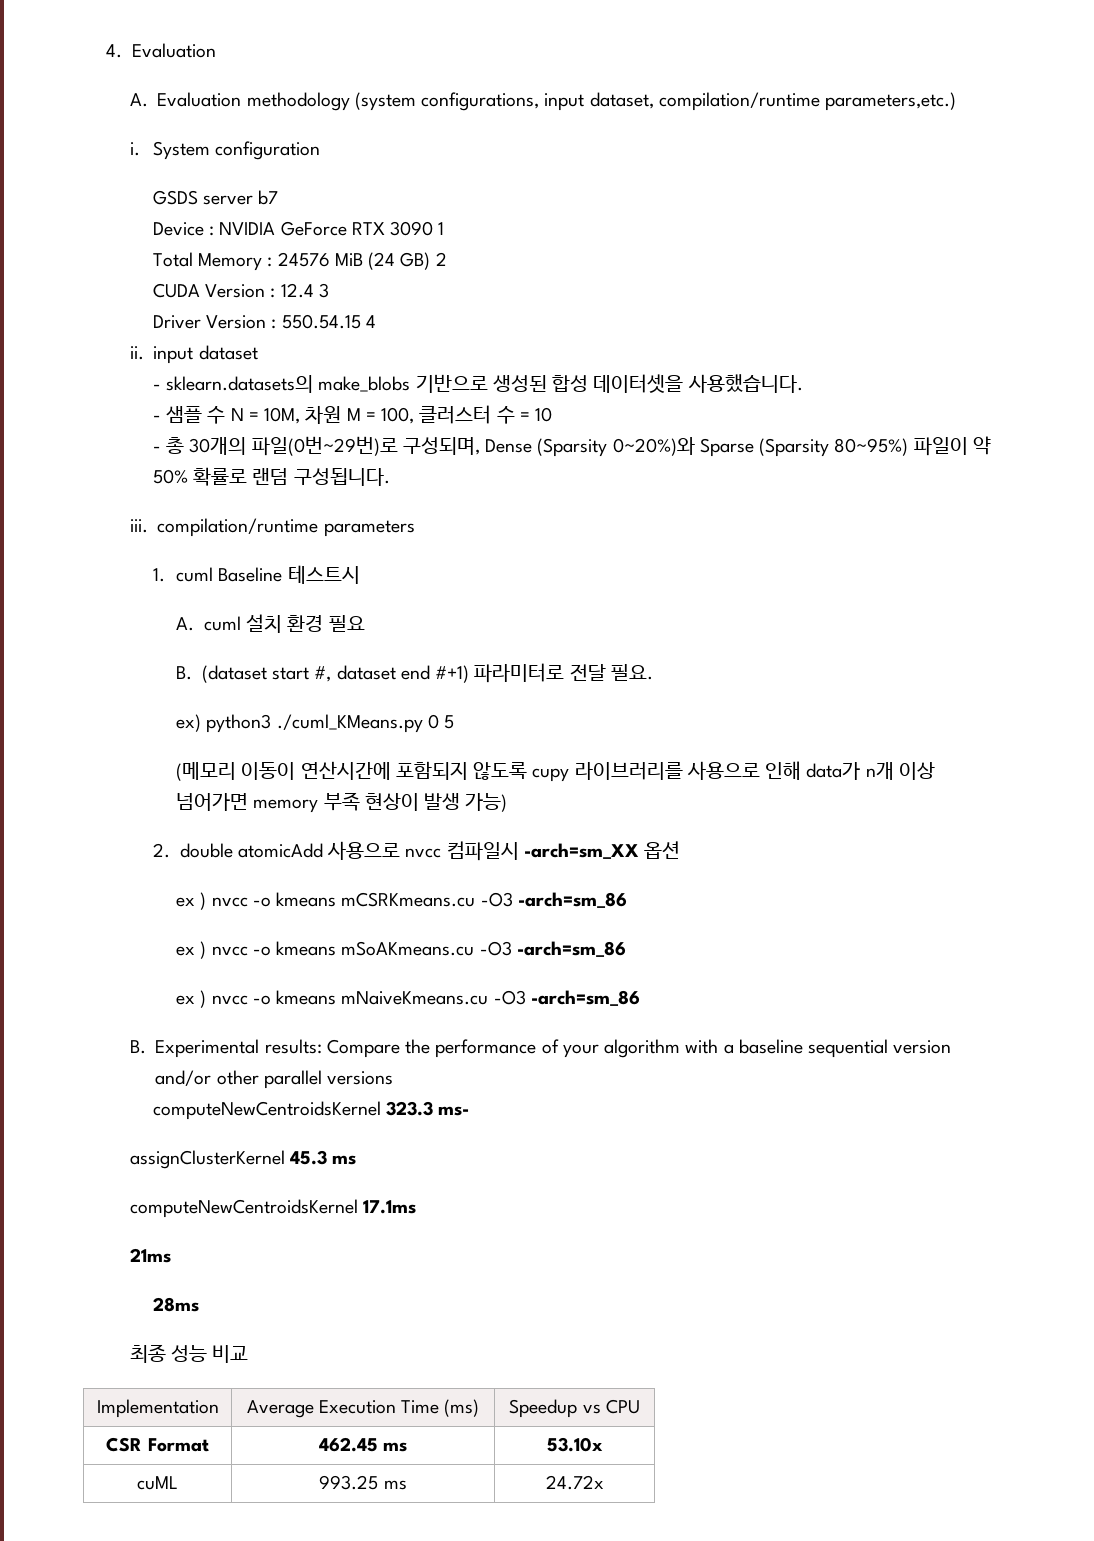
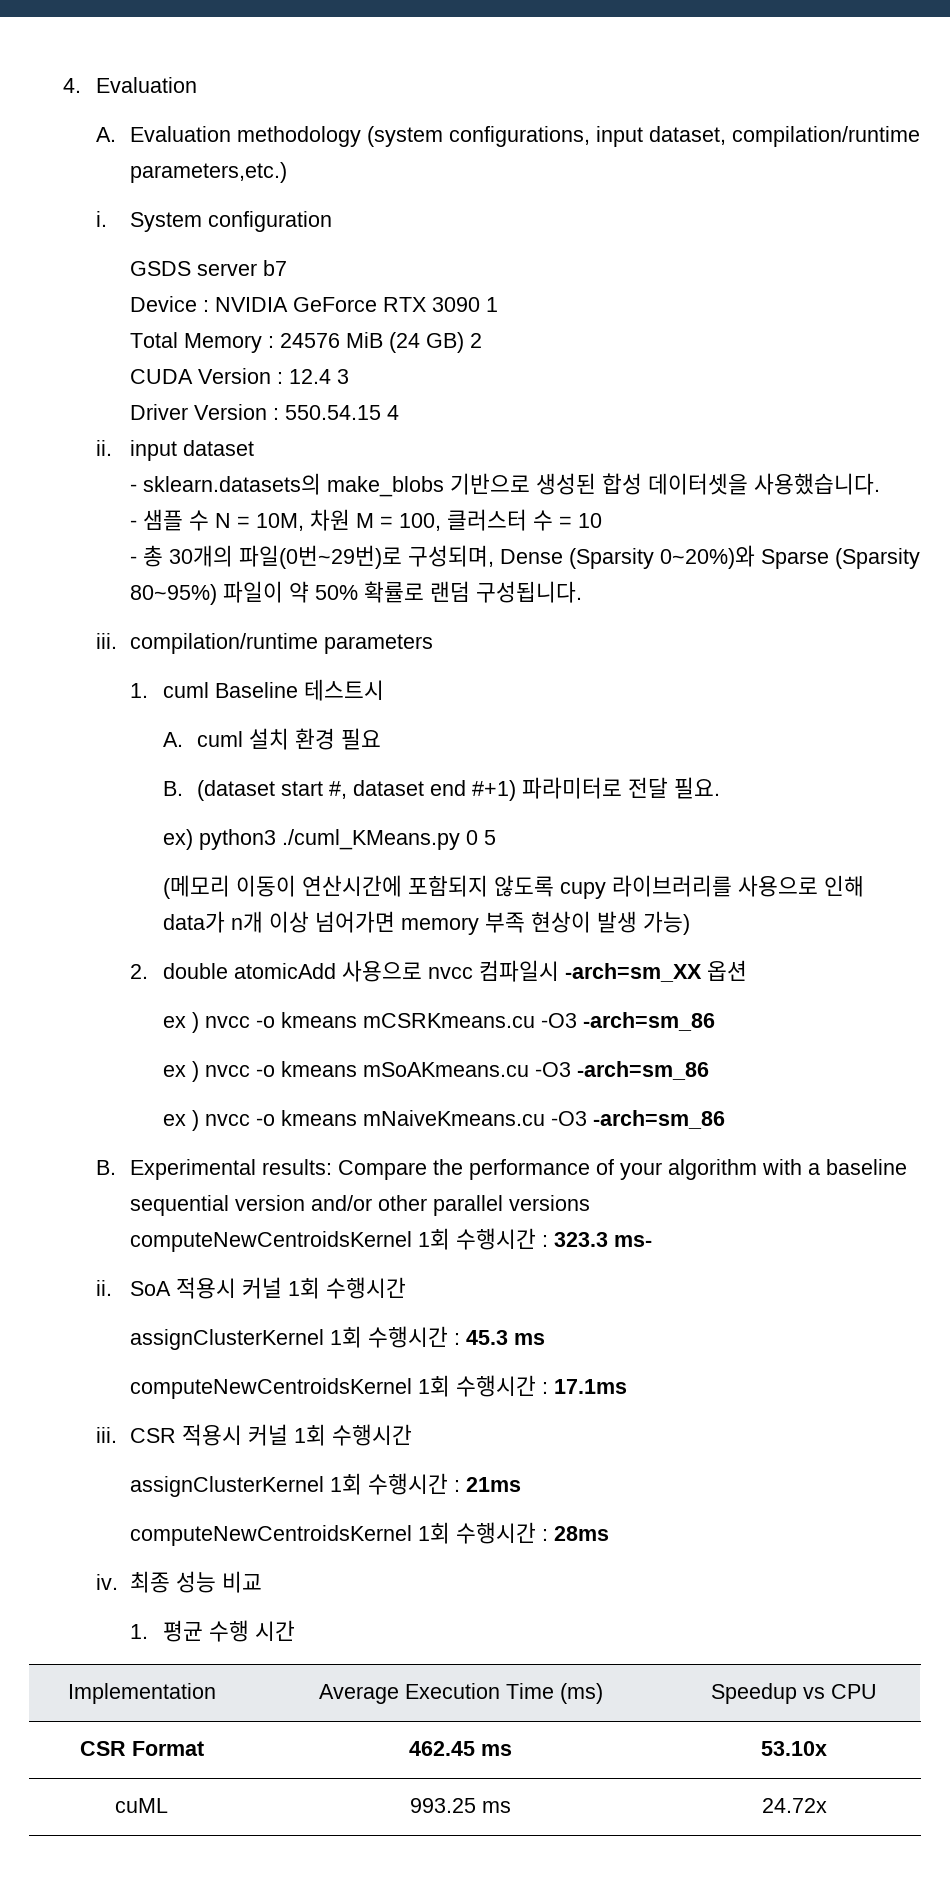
- computeNewCentroidsKernel 323.3 ms-
+ computeNewCentroidsKernel 1회 수행시간 : 323.3 ms-
- assignClusterKernel 45.3 ms
- computeNewCentroidsKernel 17.1ms
- 21ms
- 28ms
+ ii. SoA 적용시 커널 1회 수행시간
+ assignClusterKernel 1회 수행시간 : 45.3 ms
+ computeNewCentroidsKernel 1회 수행시간 : 17.1ms
+ iii. CSR 적용시 커널 1회 수행시간
+ assignClusterKernel 1회 수행시간 : 21ms
+ computeNewCentroidsKernel 1회 수행시간 : 28ms
+ iv.
+ 1. 평균 수행 시간

